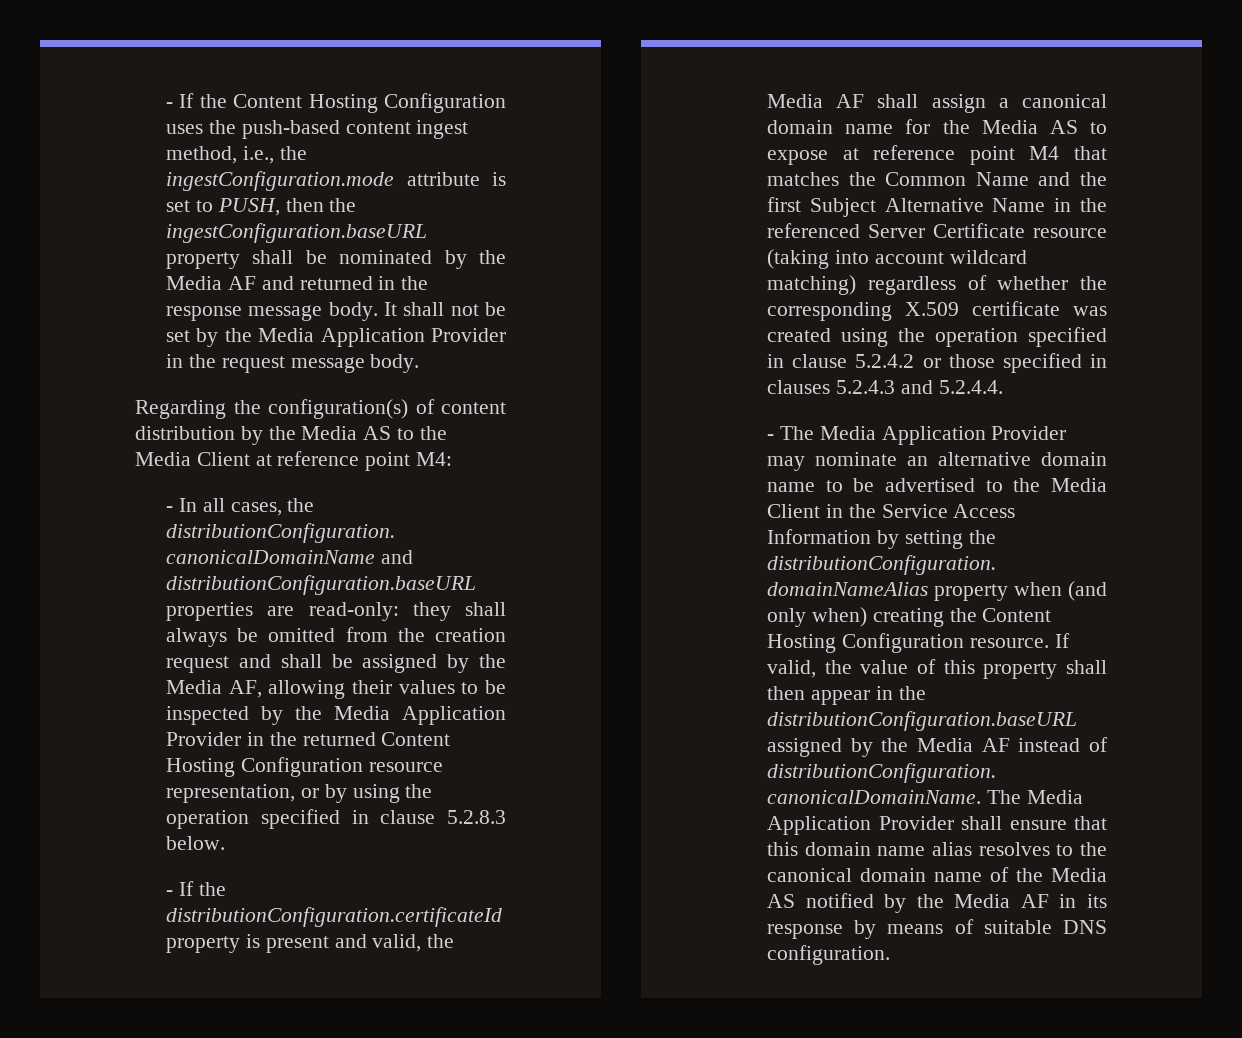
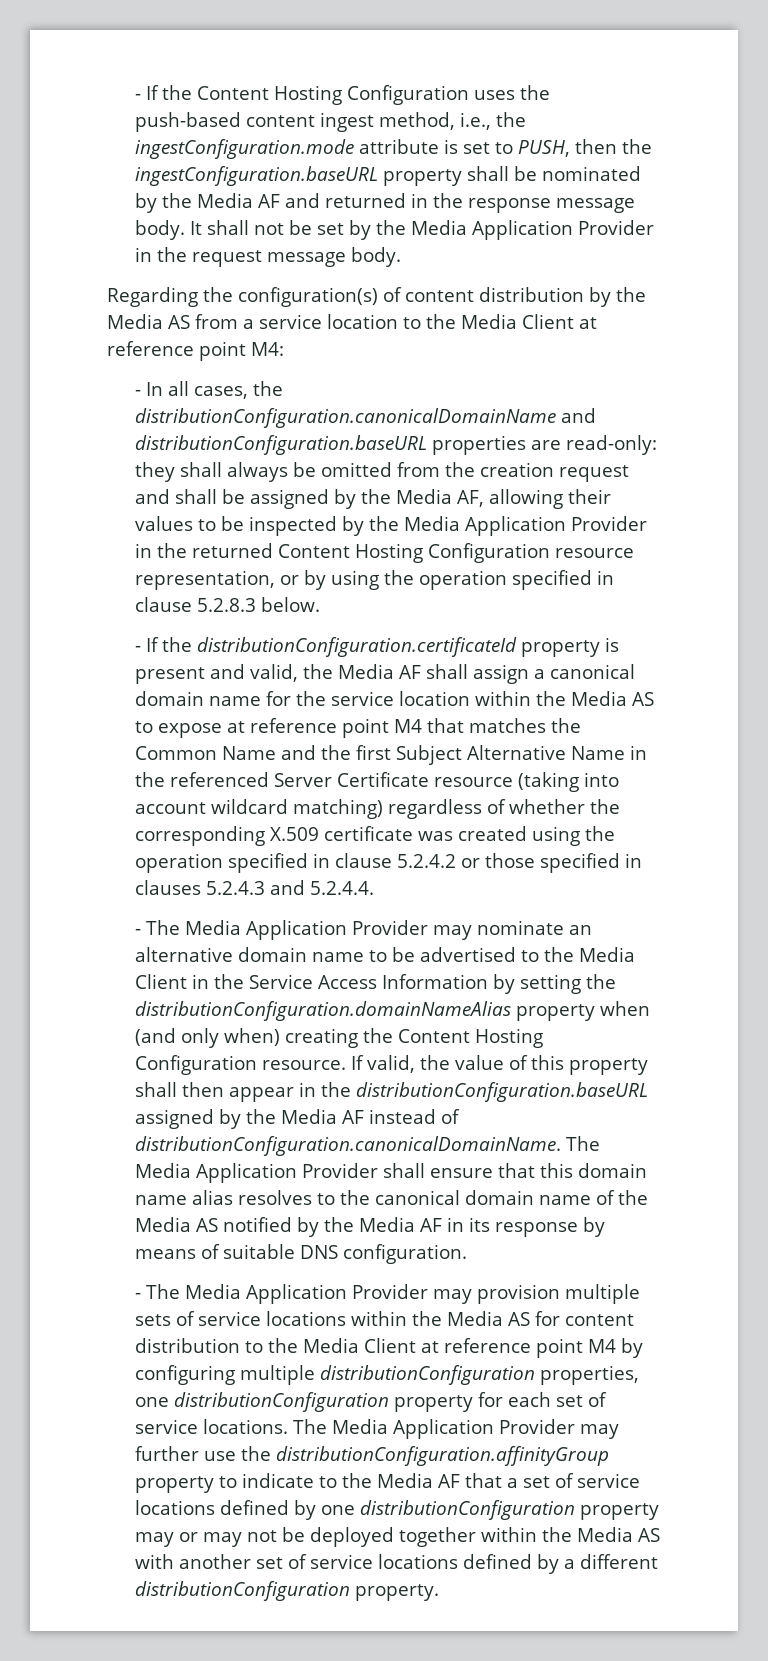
- Regarding the configuration(s) of content distribution by the Media AS to the Media Client at reference point M4:
+ Regarding the configuration(s) of content distribution by the Media AS from a service location to the Media Client at reference point M4:
- - If the distributionConfiguration.certificateId property is present and valid, the Media AF shall assign a canonical domain name for the Media AS to expose at reference point M4 that matches the Common Name and the first Subject Alternative Name in the referenced Server Certificate resource (taking into account wildcard matching) regardless of whether the corresponding X.509 certificate was created using the operation specified in clause 5.2.4.2 or those specified in clauses 5.2.4.3 and 5.2.4.4.
+ - If the distributionConfiguration.certificateId property is present and valid, the Media AF shall assign a canonical domain name for the service location within the Media AS to expose at reference point M4 that matches the Common Name and the first Subject Alternative Name in the referenced Server Certificate resource (taking into account wildcard matching) regardless of whether the corresponding X.509 certificate was created using the operation specified in clause 5.2.4.2 or those specified in clauses 5.2.4.3 and 5.2.4.4.
+ - The Media Application Provider may provision multiple sets of service locations within the Media AS for content distribution to the Media Client at reference point M4 by configuring multiple distributionConfiguration properties, one distributionConfiguration property for each set of service locations. The Media Application Provider may further use the distributionConfiguration.affinityGroup property to indicate to the Media AF that a set of service locations defined by one distributionConfiguration property may or may not be deployed together within the Media AS with another set of service locations defined by a different distributionConfiguration property.

